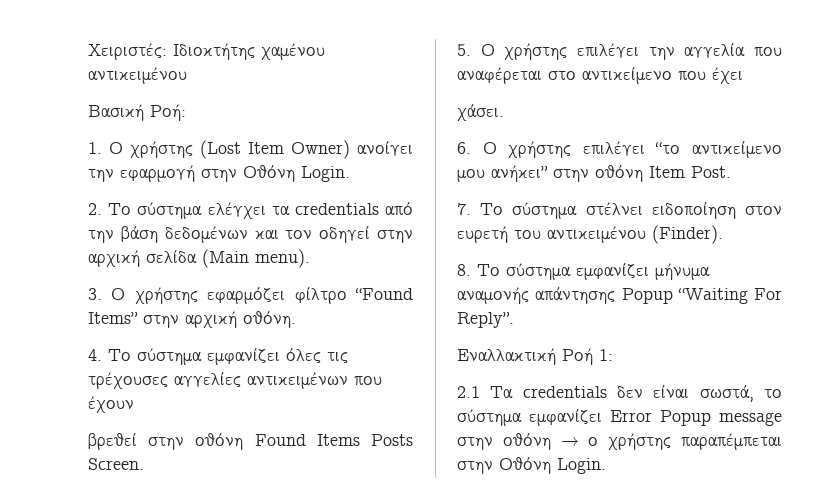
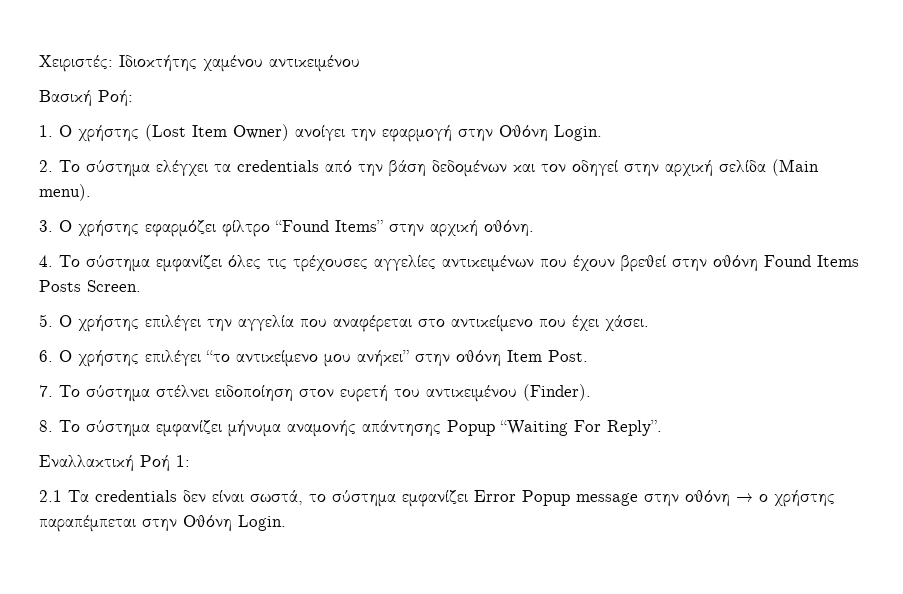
- 4. Το σύστημα εμφανίζει όλες τις τρέχουσες αγγελίες αντικειμένων που έχουν
- βρεθεί στην οθόνη Found Items Posts Screen.
+ 4. Το σύστημα εμφανίζει όλες τις τρέχουσες αγγελίες αντικειμένων που έχουν βρεθεί στην οθόνη Found Items Posts Screen.
- 5. Ο χρήστης επιλέγει την αγγελία που αναφέρεται στο αντικείμενο που έχει
- χάσει.
+ 5. Ο χρήστης επιλέγει την αγγελία που αναφέρεται στο αντικείμενο που έχει χάσει.

